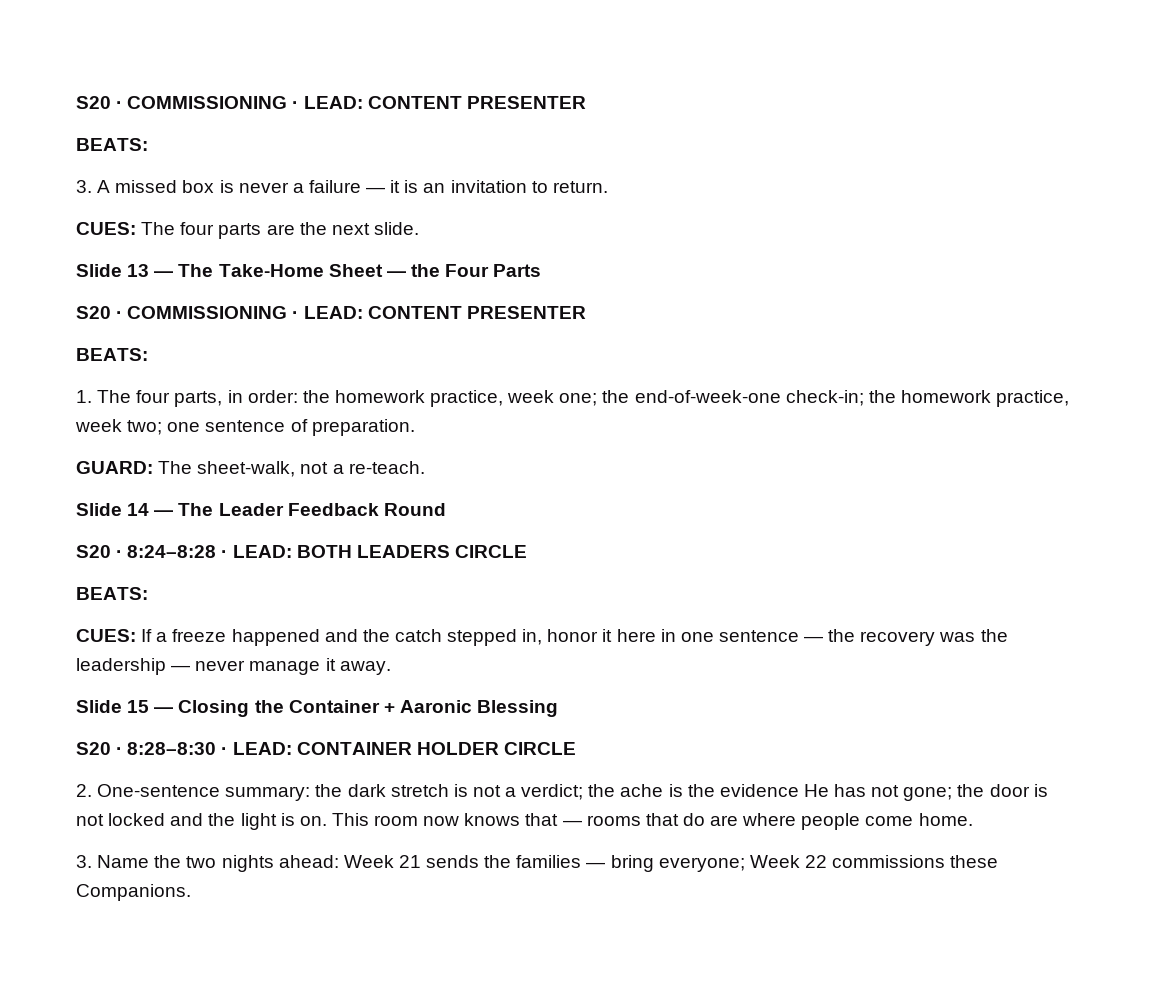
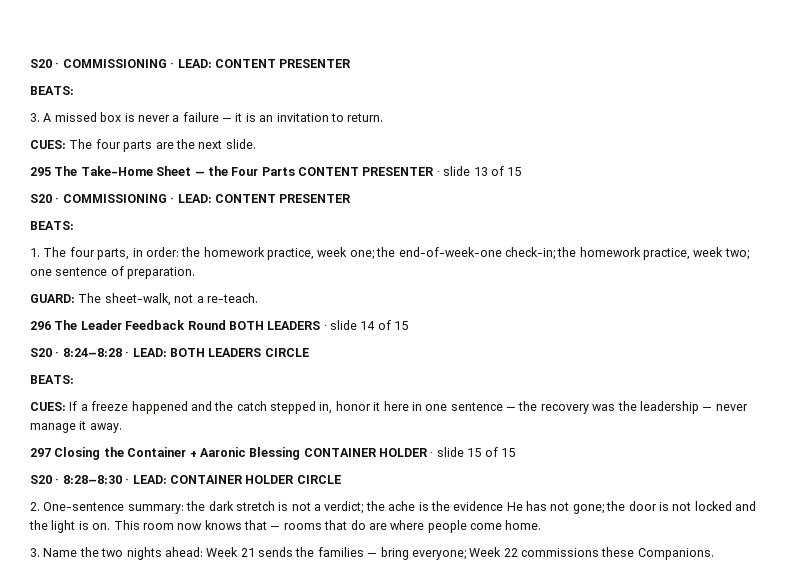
- Slide 13 — The Take-Home Sheet — the Four Parts
+ 295 The Take-Home Sheet — the Four Parts CONTENT PRESENTER · slide 13 of 15
- Slide 14 — The Leader Feedback Round
+ 296 The Leader Feedback Round BOTH LEADERS · slide 14 of 15
- Slide 15 — Closing the Container + Aaronic Blessing
+ 297 Closing the Container + Aaronic Blessing CONTAINER HOLDER · slide 15 of 15

